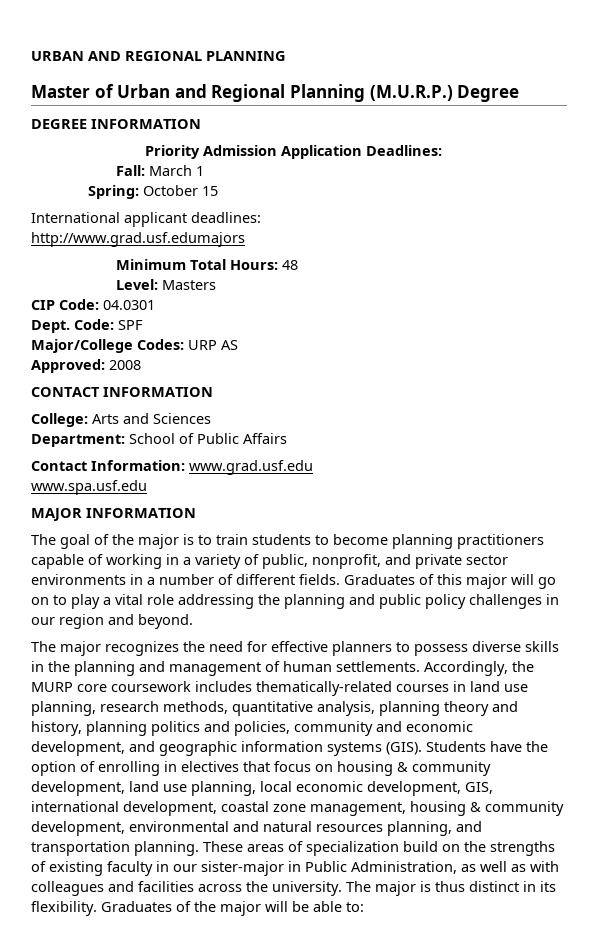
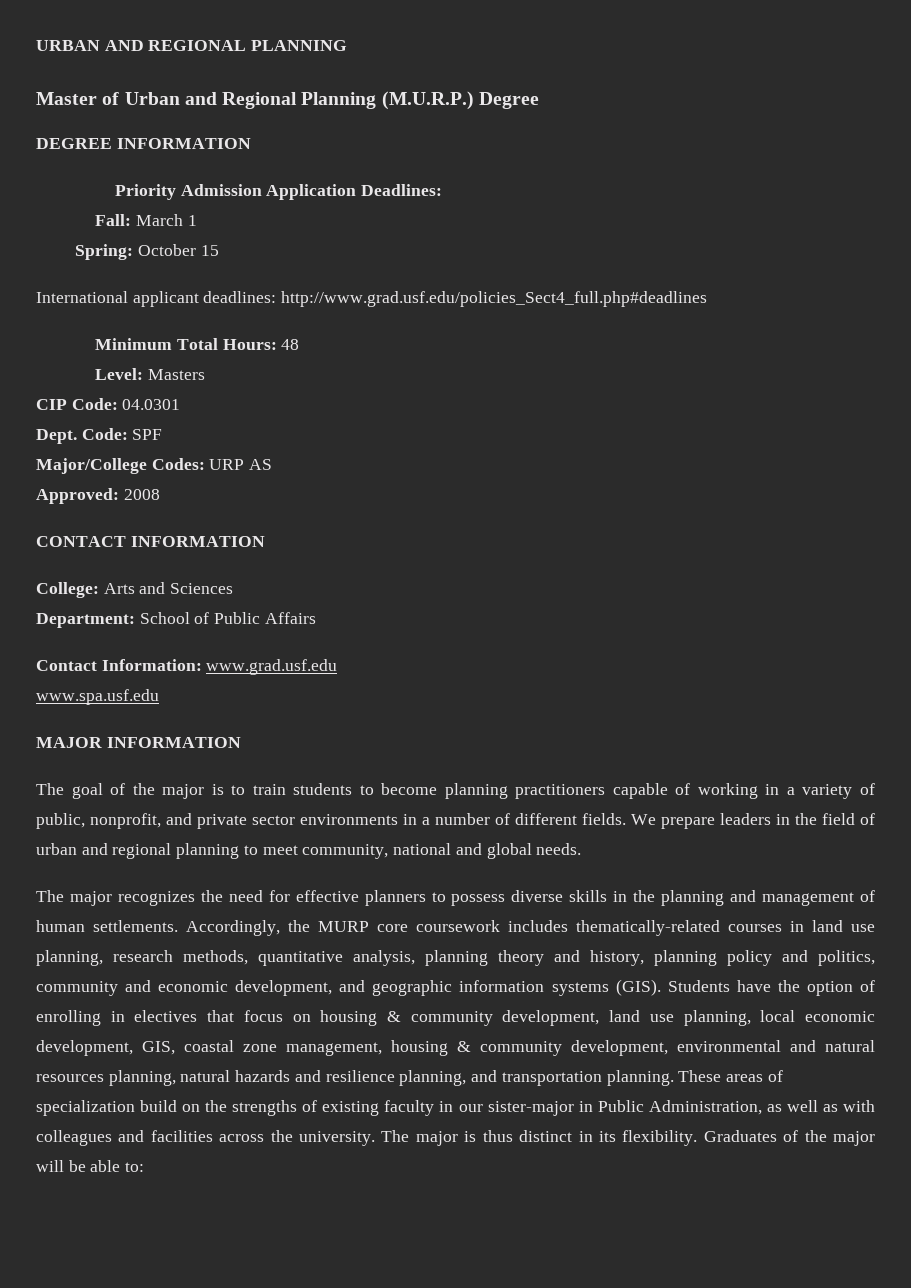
- International applicant deadlines:
- http://www.grad.usf.edumajors
+ International applicant deadlines: http://www.grad.usf.edu/policies_Sect4_full.php#deadlines
- Graduates of this major will go on to play a vital role addressing the planning and public policy challenges in our region and beyond.
+ We prepare leaders in the field of urban and regional planning to meet community, national and global needs.
- Accordingly, the MURP core coursework includes thematically-related courses in land use planning, research methods, quantitative analysis, planning theory and history, planning politics and policies, community and economic development, and geographic information systems (GIS).
+ Accordingly, the MURP core coursework includes thematically-related courses in land use planning, research methods, quantitative analysis, planning theory and history, planning policy and politics, community and economic development, and geographic information systems (GIS).
- Students have the option of enrolling in electives that focus on housing & community development, land use planning, local economic development, GIS, international development, coastal zone management, housing & community development, environmental and natural resources planning, and transportation planning.
+ Students have the option of enrolling in electives that focus on housing & community development, land use planning, local economic development, GIS, coastal zone management, housing & community development, environmental and natural resources planning, natural hazards and resilience planning, and transportation planning.

